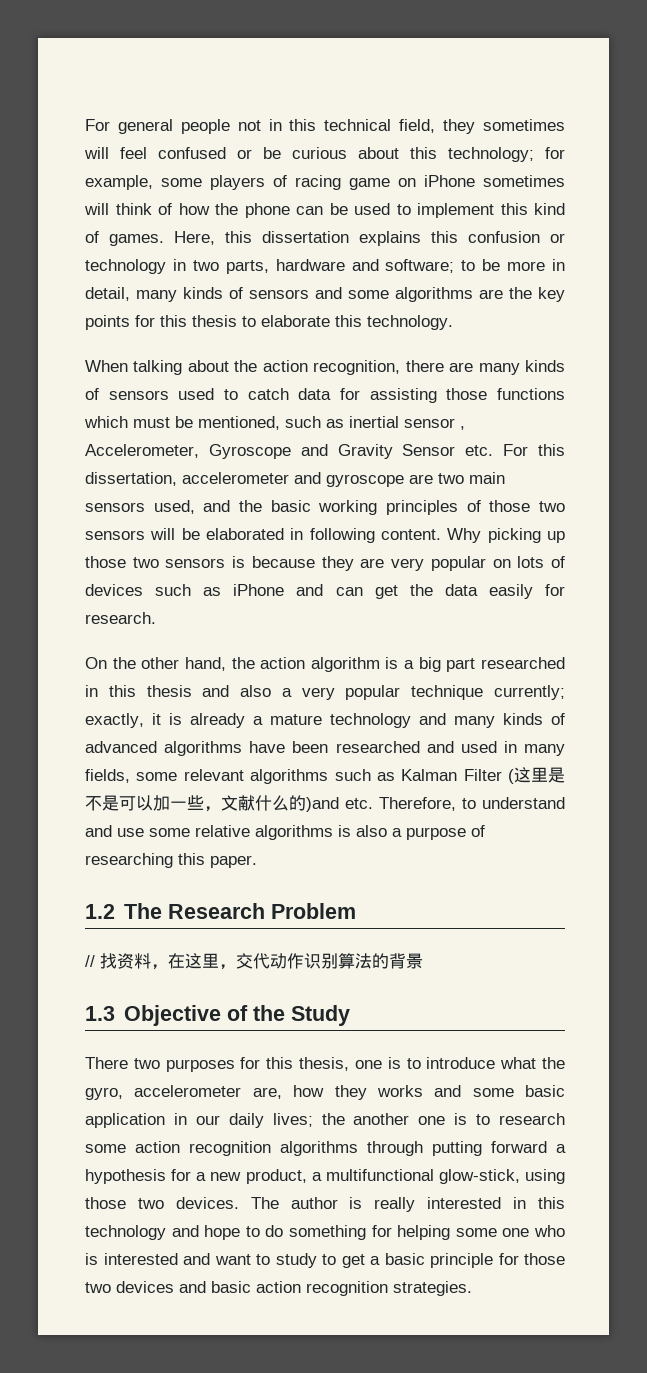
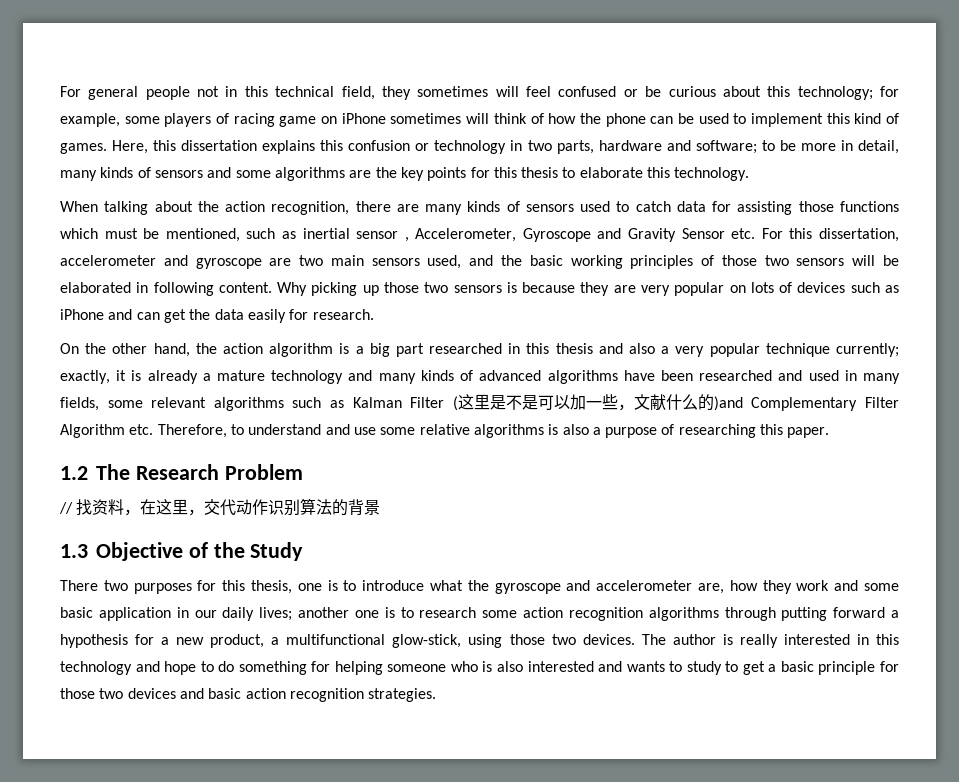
- exactly, it is already a mature technology and many kinds of advanced algorithms have been researched and used in many fields, some relevant algorithms such as Kalman Filter (这里是不是可以加一些，文献什么的)and etc. Therefore, to understand and use some relative algorithms is also a purpose of researching this paper.
+ exactly, it is already a mature technology and many kinds of advanced algorithms have been researched and used in many fields, some relevant algorithms such as Kalman Filter (这里是不是可以加一些，文献什么的)and Complementary Filter Algorithm etc. Therefore, to understand and use some relative algorithms is also a purpose of researching this paper.
- There two purposes for this thesis, one is to introduce what the gyro, accelerometer are, how they works and some basic application in our daily lives; the another one is to research some action recognition algorithms through putting forward a hypothesis for a new product, a multifunctional glow-stick, using those two devices.
+ There two purposes for this thesis, one is to introduce what the gyroscope and accelerometer are, how they work and some basic application in our daily lives; another one is to research some action recognition algorithms through putting forward a hypothesis for a new product, a multifunctional glow-stick, using those two devices.
- The author is really interested in this technology and hope to do something for helping some one who is interested and want to study to get a basic principle for those two devices and basic action recognition strategies.
+ The author is really interested in this technology and hope to do something for helping someone who is also interested and wants to study to get a basic principle for those two devices and basic action recognition strategies.

